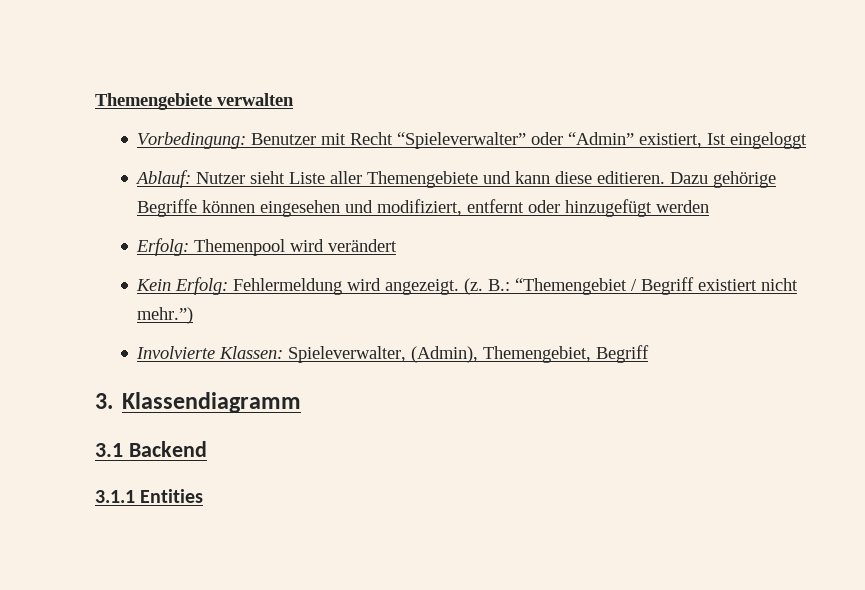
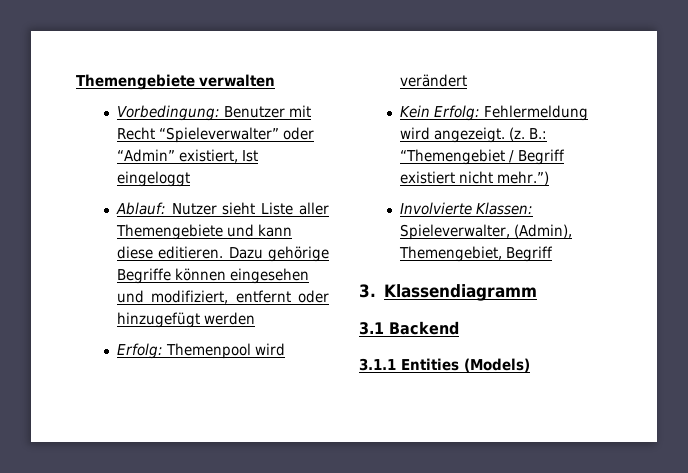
- 3.1.1 Entities
+ 3.1.1 Entities (Models)

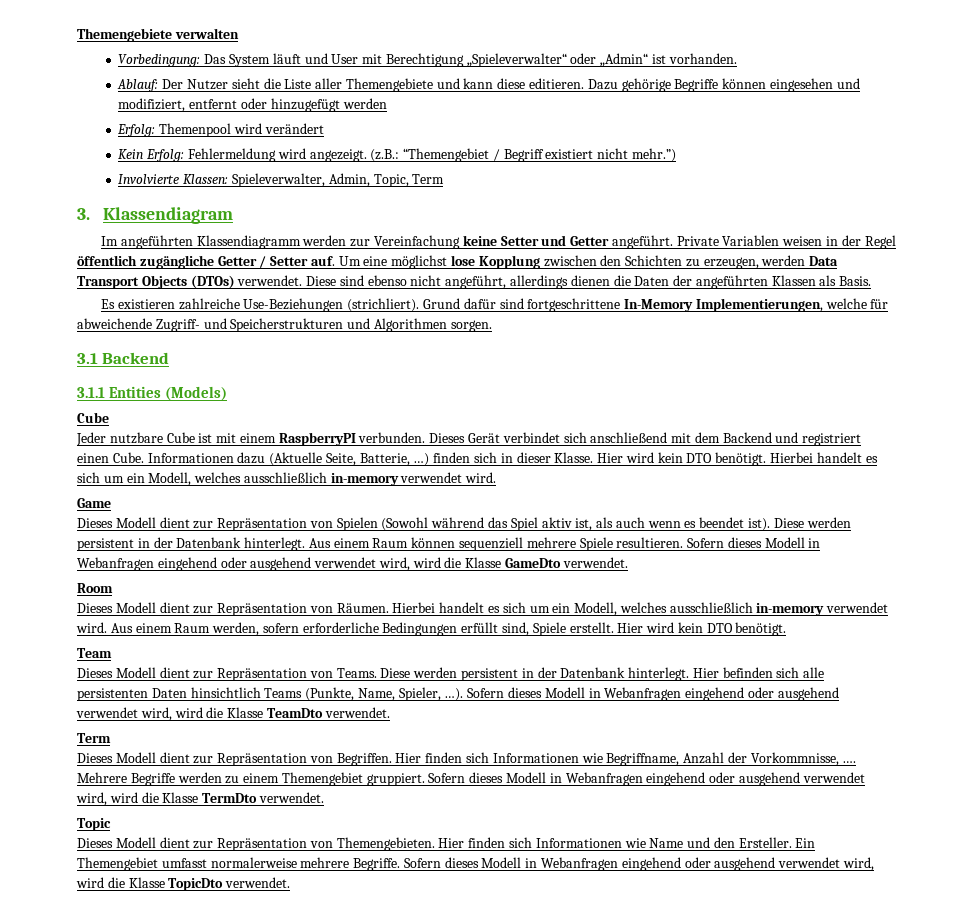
- Vorbedingung: Benutzer mit Recht “Spieleverwalter” oder “Admin” existiert, Ist eingeloggt
+ Vorbedingung: Das System läuft und User mit Berechtigung „Spieleverwalter“ oder „Admin“ ist vorhanden.
- Ablauf: Nutzer sieht Liste aller Themengebiete und kann diese editieren.
+ Ablauf: Der Nutzer sieht die Liste aller Themengebiete und kann diese editieren.
- (z. B.: “Themengebiet / Begriff existiert nicht mehr.”)
+ (z.B.: “Themengebiet / Begriff existiert nicht mehr.”)
- Involvierte Klassen: Spieleverwalter, (Admin), Themengebiet, Begriff
- 3. Klassendiagramm
+ Involvierte Klassen: Spieleverwalter, Admin, Topic, Term
+ 3. Klassendiagram
+ Im angeführten Klassendiagramm werden zur Vereinfachung keine Setter und Getter angeführt. Private Variablen weisen in der Regel öffentlich zugängliche Getter / Setter auf. Um eine möglichst lose Kopplung zwischen den Schichten zu erzeugen, werden Data Transport Objects (DTOs) verwendet. Diese sind ebenso nicht angeführt, allerdings dienen die Daten der angeführten Klassen als Basis.
+ Es existieren zahlreiche Use-Beziehungen (strichliert). Grund dafür sind fortgeschrittene In-Memory Implementierungen, welche für abweichende Zugriff- und Speicherstrukturen und Algorithmen sorgen.
  3.1.1 Entities (Models)
+ Cube
+ Jeder nutzbare Cube ist mit einem RaspberryPI verbunden. Dieses Gerät verbindet sich anschließend mit dem Backend und registriert einen Cube. Informationen dazu (Aktuelle Seite, Batterie, …) finden sich in dieser Klasse. Hier wird kein DTO benötigt. Hierbei handelt es sich um ein Modell, welches ausschließlich in-memory verwendet wird.
+ Game
+ Dieses Modell dient zur Repräsentation von Spielen (Sowohl während das Spiel aktiv ist, als auch wenn es beendet ist). Diese werden persistent in der Datenbank hinterlegt. Aus einem Raum können sequenziell mehrere Spiele resultieren. Sofern dieses Modell in Webanfragen eingehend oder ausgehend verwendet wird, wird die Klasse GameDto verwendet.
+ Room
+ Dieses Modell dient zur Repräsentation von Räumen. Hierbei handelt es sich um ein Modell, welches ausschließlich in-memory verwendet wird. Aus einem Raum werden, sofern erforderliche Bedingungen erfüllt sind, Spiele erstellt. Hier wird kein DTO benötigt.
+ Team
+ Dieses Modell dient zur Repräsentation von Teams. Diese werden persistent in der Datenbank hinterlegt. Hier befinden sich alle persistenten Daten hinsichtlich Teams (Punkte, Name, Spieler, …). Sofern dieses Modell in Webanfragen eingehend oder ausgehend verwendet wird, wird die Klasse TeamDto verwendet.
+ Term
+ Dieses Modell dient zur Repräsentation von Begriffen. Hier finden sich Informationen wie Begriffname, Anzahl der Vorkommnisse, …. Mehrere Begriffe werden zu einem Themengebiet gruppiert. Sofern dieses Modell in Webanfragen eingehend oder ausgehend verwendet wird, wird die Klasse TermDto verwendet.
+ Topic
+ Dieses Modell dient zur Repräsentation von Themengebieten. Hier finden sich Informationen wie Name und den Ersteller. Ein Themengebiet umfasst normalerweise mehrere Begriffe. Sofern dieses Modell in Webanfragen eingehend oder ausgehend verwendet wird, wird die Klasse TopicDto verwendet.

